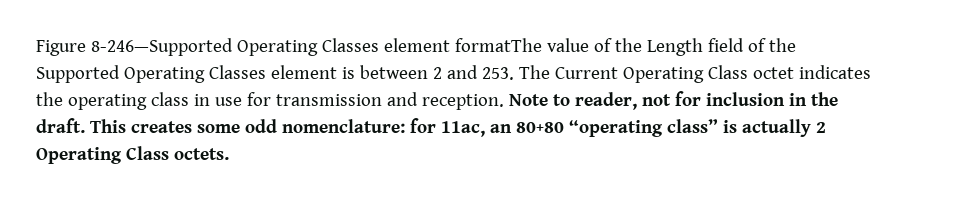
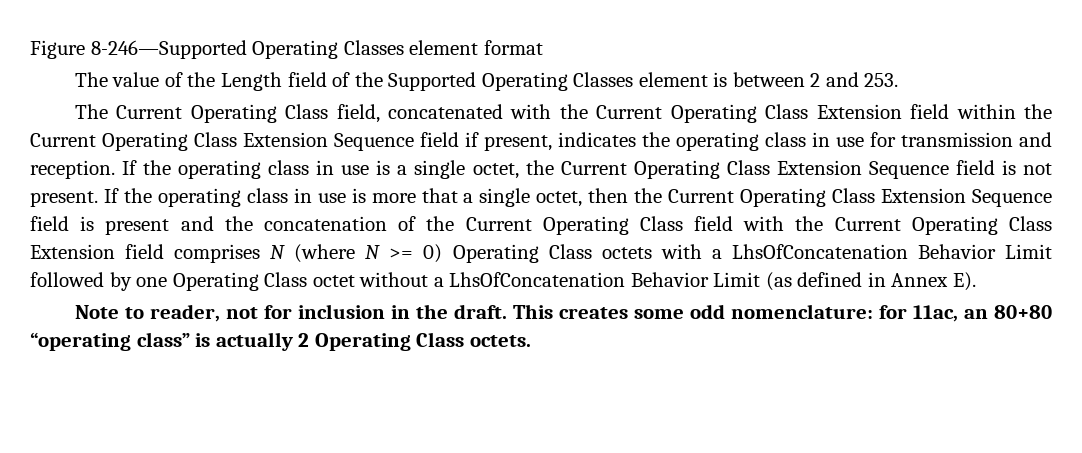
- Figure 8-246—Supported Operating Classes element formatThe value of the Length field of the Supported Operating Classes element is between 2 and 253. The Current Operating Class octet indicates the operating class in use for transmission and reception. Note to reader, not for inclusion in the draft.
+ Figure 8-246—Supported Operating Classes element format
+ The value of the Length field of the Supported Operating Classes element is between 2 and 253.
+ The Current Operating Class field, concatenated with the Current Operating Class Extension field within the Current Operating Class Extension Sequence field if present, indicates the operating class in use for transmission and reception. If the operating class in use is a single octet, the Current Operating Class Extension Sequence field is not present. If the operating class in use is more that a single octet, then the Current Operating Class Extension Sequence field is present and the concatenation of the Current Operating Class field with the Current Operating Class Extension field comprises N (where N >= 0) Operating Class octets with a LhsOfConcatenation Behavior Limit followed by one Operating Class octet without a LhsOfConcatenation Behavior Limit (as defined in Annex E).
+ Note to reader, not for inclusion in the draft.

